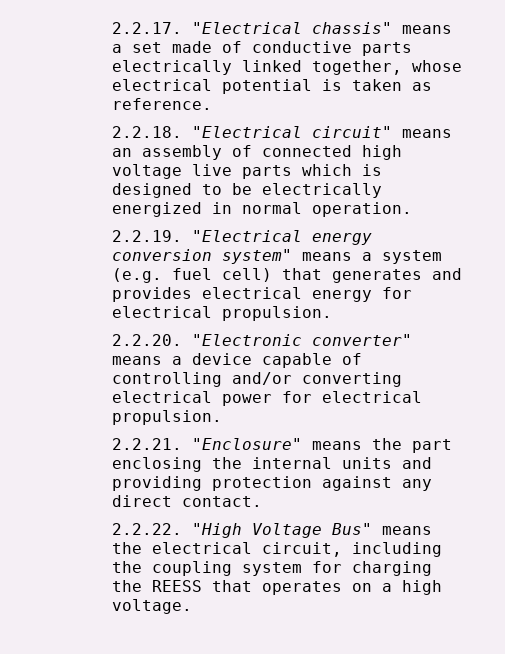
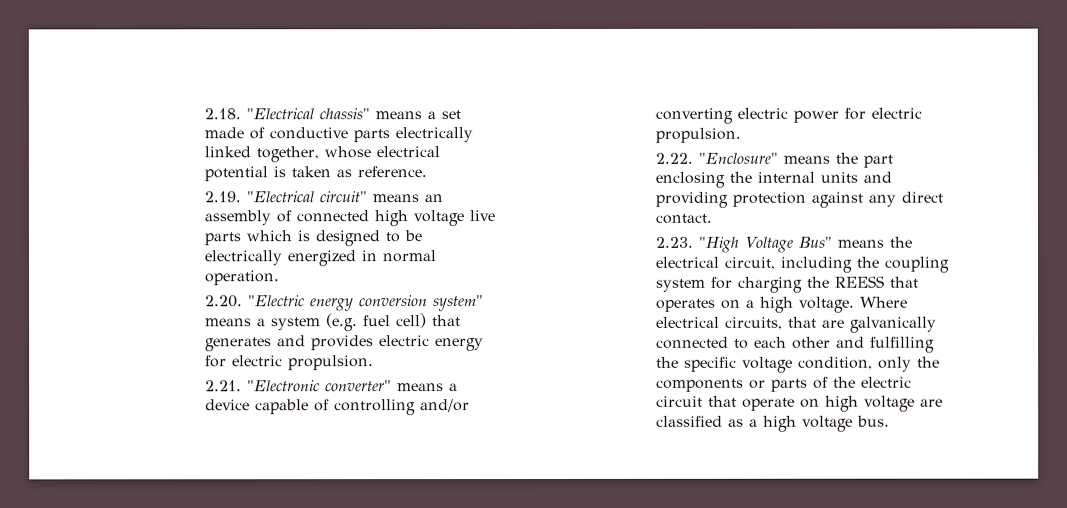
- 2.2.17. "Electrical chassis" means a set made of conductive parts electrically linked together, whose electrical potential is taken as reference.
+ 2.18. "Electrical chassis" means a set made of conductive parts electrically linked together, whose electrical potential is taken as reference.
- 2.2.18. "Electrical circuit" means an assembly of connected high voltage live parts which is designed to be electrically energized in normal operation.
+ 2.19. "Electrical circuit" means an assembly of connected high voltage live parts which is designed to be electrically energized in normal operation.
- 2.2.19. "Electrical energy conversion system" means a system (e.g. fuel cell) that generates and provides electrical energy for electrical propulsion.
- 2.2.20. "Electronic converter" means a device capable of controlling and/or converting electrical power for electrical propulsion.
- 2.2.21. "Enclosure" means the part enclosing the internal units and providing protection against any direct contact.
+ 2.20. "Electric energy conversion system" means a system (e.g. fuel cell) that generates and provides electric energy for electric propulsion.
+ 2.21. "Electronic converter" means a device capable of controlling and/or converting electric power for electric propulsion.
+ 2.22. "Enclosure" means the part enclosing the internal units and providing protection against any direct contact.
- 2.2.22. "High Voltage Bus" means the electrical circuit, including the coupling system for charging the REESS that operates on a high voltage.
+ 2.23. "High Voltage Bus" means the electrical circuit, including the coupling system for charging the REESS that operates on a high voltage.
+ Where electrical circuits, that are galvanically connected to each other and fulfilling the specific voltage condition, only the components or parts of the electric circuit that operate on high voltage are classified as a high voltage bus.

